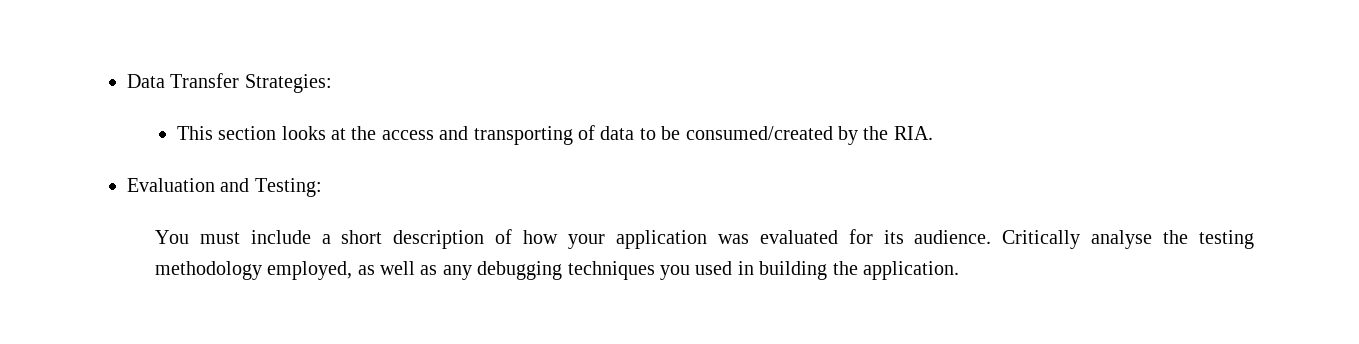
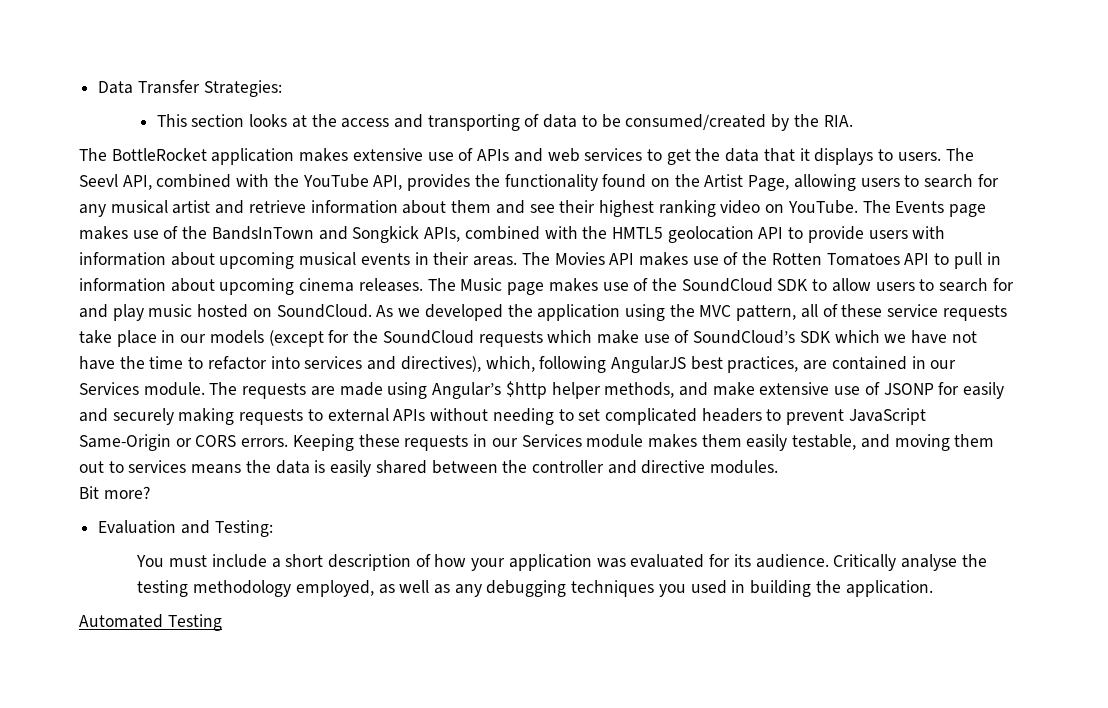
+ The BottleRocket application makes extensive use of APIs and web services to get the data that it displays to users. The Seevl API, combined with the YouTube API, provides the functionality found on the Artist Page, allowing users to search for any musical artist and retrieve information about them and see their highest ranking video on YouTube. The Events page makes use of the BandsInTown and Songkick APIs, combined with the HMTL5 geolocation API to provide users with information about upcoming musical events in their areas. The Movies API makes use of the Rotten Tomatoes API to pull in information about upcoming cinema releases. The Music page makes use of the SoundCloud SDK to allow users to search for and play music hosted on SoundCloud. As we developed the application using the MVC pattern, all of these service requests take place in our models (except for the SoundCloud requests which make use of SoundCloud’s SDK which we have not have the time to refactor into services and directives), which, following AngularJS best practices, are contained in our Services module. The requests are made using Angular’s $http helper methods, and make extensive use of JSONP for easily and securely making requests to external APIs without needing to set complicated headers to prevent JavaScript Same-Origin or CORS errors. Keeping these requests in our Services module makes them easily testable, and moving them out to services means the data is easily shared between the controller and directive modules.
+ Bit more?
+ Automated Testing

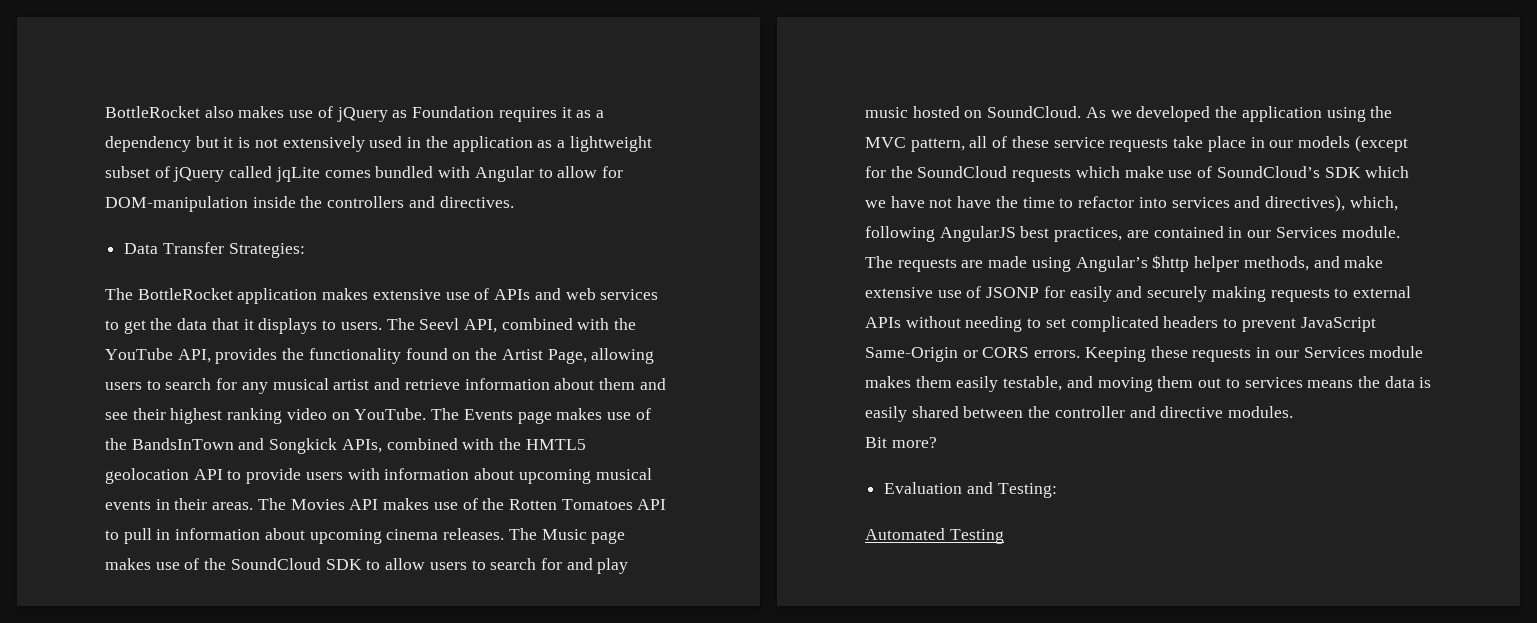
+ BottleRocket also makes use of jQuery as Foundation requires it as a dependency but it is not extensively used in the application as a lightweight subset of jQuery called jqLite comes bundled with Angular to allow for DOM-manipulation inside the controllers and directives.
  Data Transfer Strategies:
- This section looks at the access and transporting of data to be consumed/created by the RIA.
- You must include a short description of how your application was evaluated for its audience. Critically analyse the testing methodology employed, as well as any debugging techniques you used in building the application.

